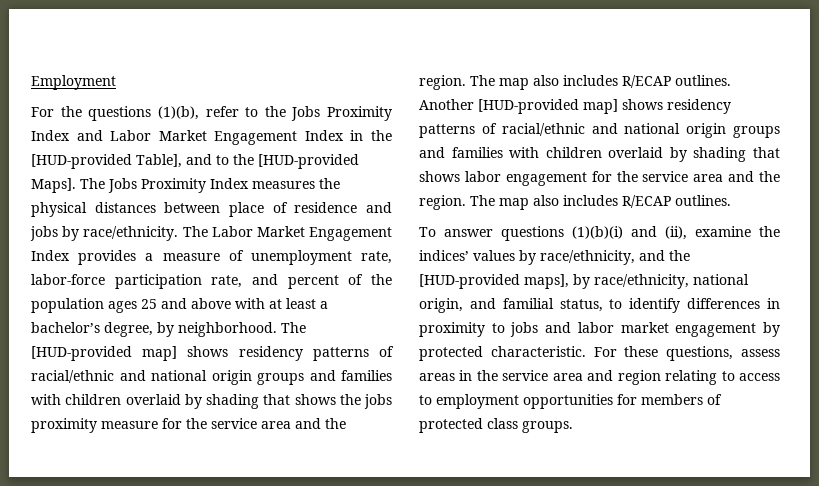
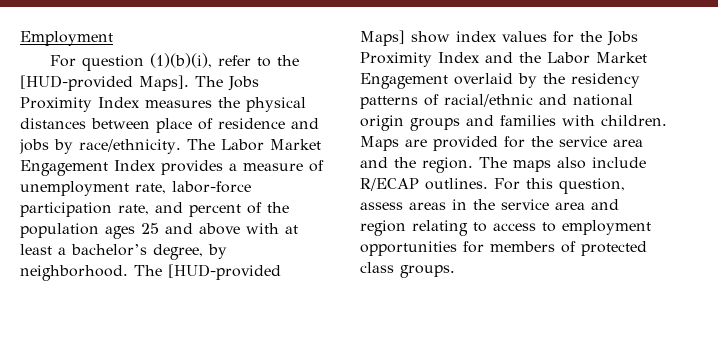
- For the questions (1)(b), refer to the Jobs Proximity Index and Labor Market Engagement Index in the [HUD-provided Table], and to the [HUD-provided Maps].
+ For question (1)(b)(i), refer to the [HUD-provided Maps].
- The [HUD-provided map] shows residency patterns of racial/ethnic and national origin groups and families with children overlaid by shading that shows the jobs proximity measure for the service area and the region. The map also includes R/ECAP outlines. Another [HUD-provided map] shows residency patterns of racial/ethnic and national origin groups and families with children overlaid by shading that shows labor engagement for the service area and the region. The map also includes R/ECAP outlines.
- To answer questions (1)(b)(i) and (ii), examine the indices’ values by race/ethnicity, and the [HUD-provided maps], by race/ethnicity, national origin, and familial status, to identify differences in proximity to jobs and labor market engagement by protected characteristic. For these questions, assess areas in the service area and region relating to access to employment opportunities for members of protected class groups.
+ The [HUD-provided Maps] show index values for the Jobs Proximity Index and the Labor Market Engagement overlaid by the residency patterns of racial/ethnic and national origin groups and families with children. Maps are provided for the service area and the region. The maps also include R/ECAP outlines. For this question, assess areas in the service area and region relating to access to employment opportunities for members of protected class groups.

